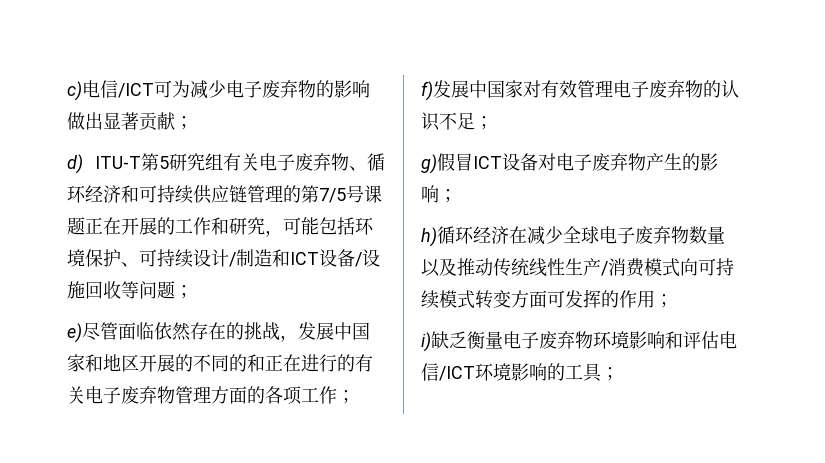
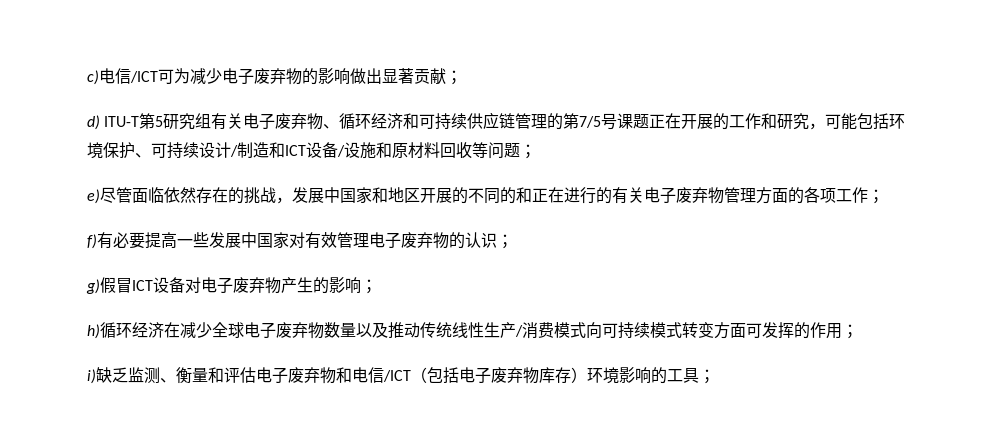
- d) ITU-T第5研究组有关电子废弃物、循环经济和可持续供应链管理的第7/5号课题正在开展的工作和研究，可能包括环境保护、可持续设计/制造和ICT设备/设施回收等问题；
+ d) ITU-T第5研究组有关电子废弃物、循环经济和可持续供应链管理的第7/5号课题正在开展的工作和研究，可能包括环境保护、可持续设计/制造和ICT设备/设施和原材料回收等问题；
- f)发展中国家对有效管理电子废弃物的认识不足；
+ f)有必要提高一些发展中国家对有效管理电子废弃物的认识；
- i)缺乏衡量电子废弃物环境影响和评估电信/ICT环境影响的工具；
+ i)缺乏监测、衡量和评估电子废弃物和电信/ICT（包括电子废弃物库存）环境影响的工具；

